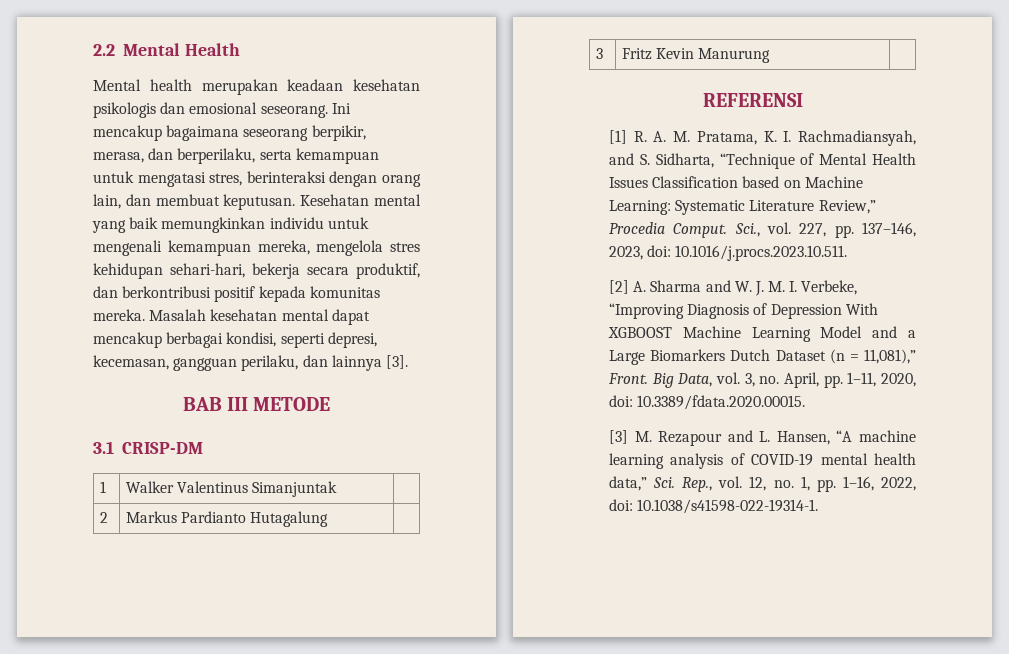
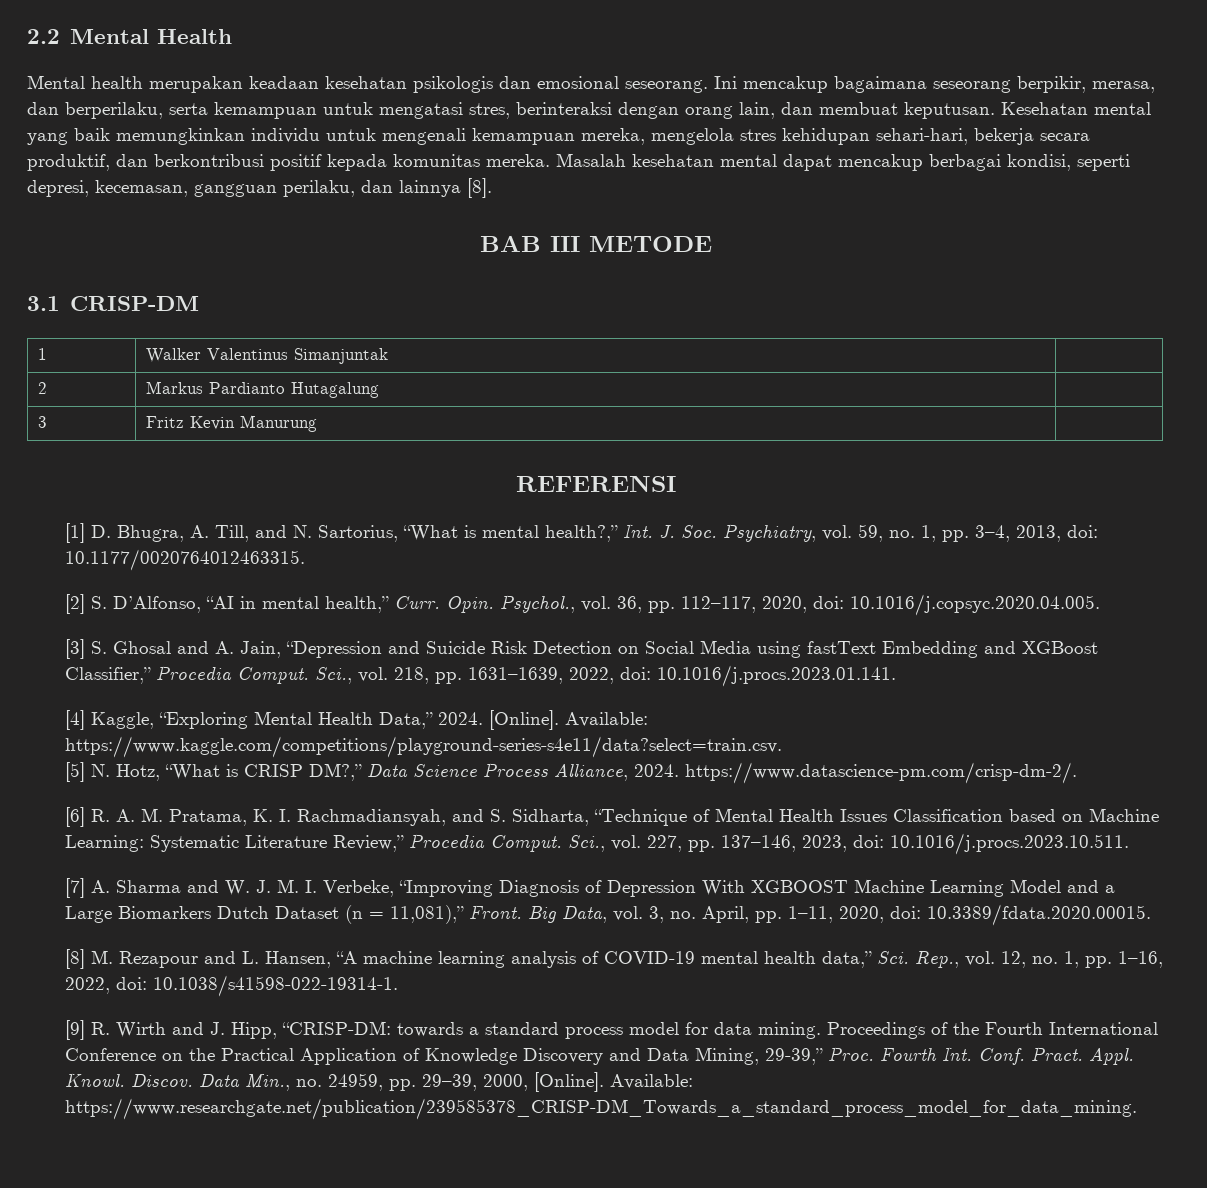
- Masalah kesehatan mental dapat mencakup berbagai kondisi, seperti depresi, kecemasan, gangguan perilaku, dan lainnya [3].
+ Masalah kesehatan mental dapat mencakup berbagai kondisi, seperti depresi, kecemasan, gangguan perilaku, dan lainnya [8].
- [1] R. A. M. Pratama, K. I. Rachmadiansyah, and S. Sidharta, “Technique of Mental Health Issues Classification based on Machine Learning: Systematic Literature Review,” Procedia Comput.
+ [1] D. Bhugra, A. Till, and N. Sartorius, “What is mental health?,” Int. J. Soc. Psychiatry, vol. 59, no. 1, pp. 3–4, 2013, doi: 10.1177/0020764012463315.
+ [2] S. D’Alfonso, “AI in mental health,” Curr. Opin. Psychol., vol. 36, pp. 112–117, 2020, doi: 10.1016/j.copsyc.2020.04.005.
+ [3] S. Ghosal and A. Jain, “Depression and Suicide Risk Detection on Social Media using fastText Embedding and XGBoost Classifier,” Procedia Comput. Sci., vol. 218, pp. 1631–1639, 2022, doi: 10.1016/j.procs.2023.01.141.
+ [4] Kaggle, “Exploring Mental Health Data,” 2024. [Online]. Available: https://www.kaggle.com/competitions/playground-series-s4e11/data?select=train.csv.
+ [5] N. Hotz, “What is CRISP DM?,” Data Science Process Alliance, 2024. https://www.datascience-pm.com/crisp-dm-2/.
+ [6] R. A. M. Pratama, K. I. Rachmadiansyah, and S. Sidharta, “Technique of Mental Health Issues Classification based on Machine Learning: Systematic Literature Review,” Procedia Comput.
- [2] A. Sharma and W. J. M. I. Verbeke, “Improving Diagnosis of Depression With XGBOOST Machine Learning Model and a Large Biomarkers Dutch Dataset (n = 11,081),” Front.
+ [7] A. Sharma and W. J. M. I. Verbeke, “Improving Diagnosis of Depression With XGBOOST Machine Learning Model and a Large Biomarkers Dutch Dataset (n = 11,081),” Front.
- [3] M. Rezapour and L. Hansen, “A machine learning analysis of COVID-19 mental health data,” Sci. Rep., vol. 12, no. 1, pp. 1–16, 2022, doi: 10.1038/s41598-022-19314-1.
+ [8] M. Rezapour and L. Hansen, “A machine learning analysis of COVID-19 mental health data,” Sci. Rep., vol. 12, no. 1, pp. 1–16, 2022, doi: 10.1038/s41598-022-19314-1.
+ [9] R. Wirth and J. Hipp, “CRISP-DM: towards a standard process model for data mining. Proceedings of the Fourth International Conference on the Practical Application of Knowledge Discovery and Data Mining, 29-39,” Proc. Fourth Int. Conf. Pract. Appl. Knowl. Discov. Data Min., no. 24959, pp. 29–39, 2000, [Online]. Available: https://www.researchgate.net/publication/239585378_CRISP-DM_Towards_a_standard_process_model_for_data_mining.

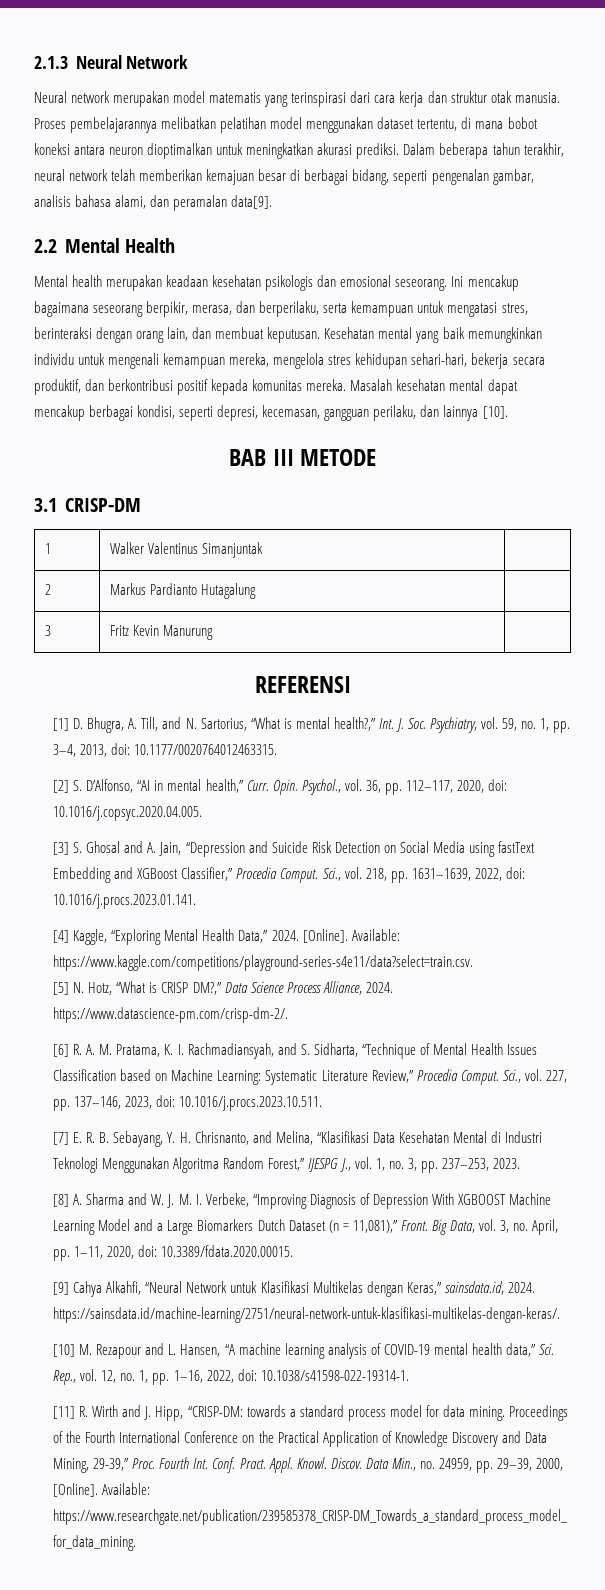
+ 2.1.3 Neural Network
+ Neural network merupakan model matematis yang terinspirasi dari cara kerja dan struktur otak manusia. Proses pembelajarannya melibatkan pelatihan model menggunakan dataset tertentu, di mana bobot koneksi antara neuron dioptimalkan untuk meningkatkan akurasi prediksi. Dalam beberapa tahun terakhir, neural network telah memberikan kemajuan besar di berbagai bidang, seperti pengenalan gambar, analisis bahasa alami, dan peramalan data[9].
- Masalah kesehatan mental dapat mencakup berbagai kondisi, seperti depresi, kecemasan, gangguan perilaku, dan lainnya [8].
+ Masalah kesehatan mental dapat mencakup berbagai kondisi, seperti depresi, kecemasan, gangguan perilaku, dan lainnya [10].
- [7] A. Sharma and W. J. M. I. Verbeke, “Improving Diagnosis of Depression With XGBOOST Machine Learning Model and a Large Biomarkers Dutch Dataset (n = 11,081),” Front.
+ [7] E. R. B. Sebayang, Y. H. Chrisnanto, and Melina, “Klasifikasi Data Kesehatan Mental di Industri Teknologi Menggunakan Algoritma Random Forest,” IJESPG J., vol. 1, no. 3, pp. 237–253, 2023.
+ [8] A. Sharma and W. J. M. I. Verbeke, “Improving Diagnosis of Depression With XGBOOST Machine Learning Model and a Large Biomarkers Dutch Dataset (n = 11,081),” Front.
- [8] M. Rezapour and L. Hansen, “A machine learning analysis of COVID-19 mental health data,” Sci. Rep., vol. 12, no. 1, pp. 1–16, 2022, doi: 10.1038/s41598-022-19314-1.
+ [9] Cahya Alkahfi, “Neural Network untuk Klasifikasi Multikelas dengan Keras,” sainsdata.id, 2024. https://sainsdata.id/machine-learning/2751/neural-network-untuk-klasifikasi-multikelas-dengan-keras/.
+ [10] M. Rezapour and L. Hansen, “A machine learning analysis of COVID-19 mental health data,” Sci. Rep., vol. 12, no. 1, pp. 1–16, 2022, doi: 10.1038/s41598-022-19314-1.
- [9] R. Wirth and J. Hipp, “CRISP-DM: towards a standard process model for data mining.
+ [11] R. Wirth and J. Hipp, “CRISP-DM: towards a standard process model for data mining.

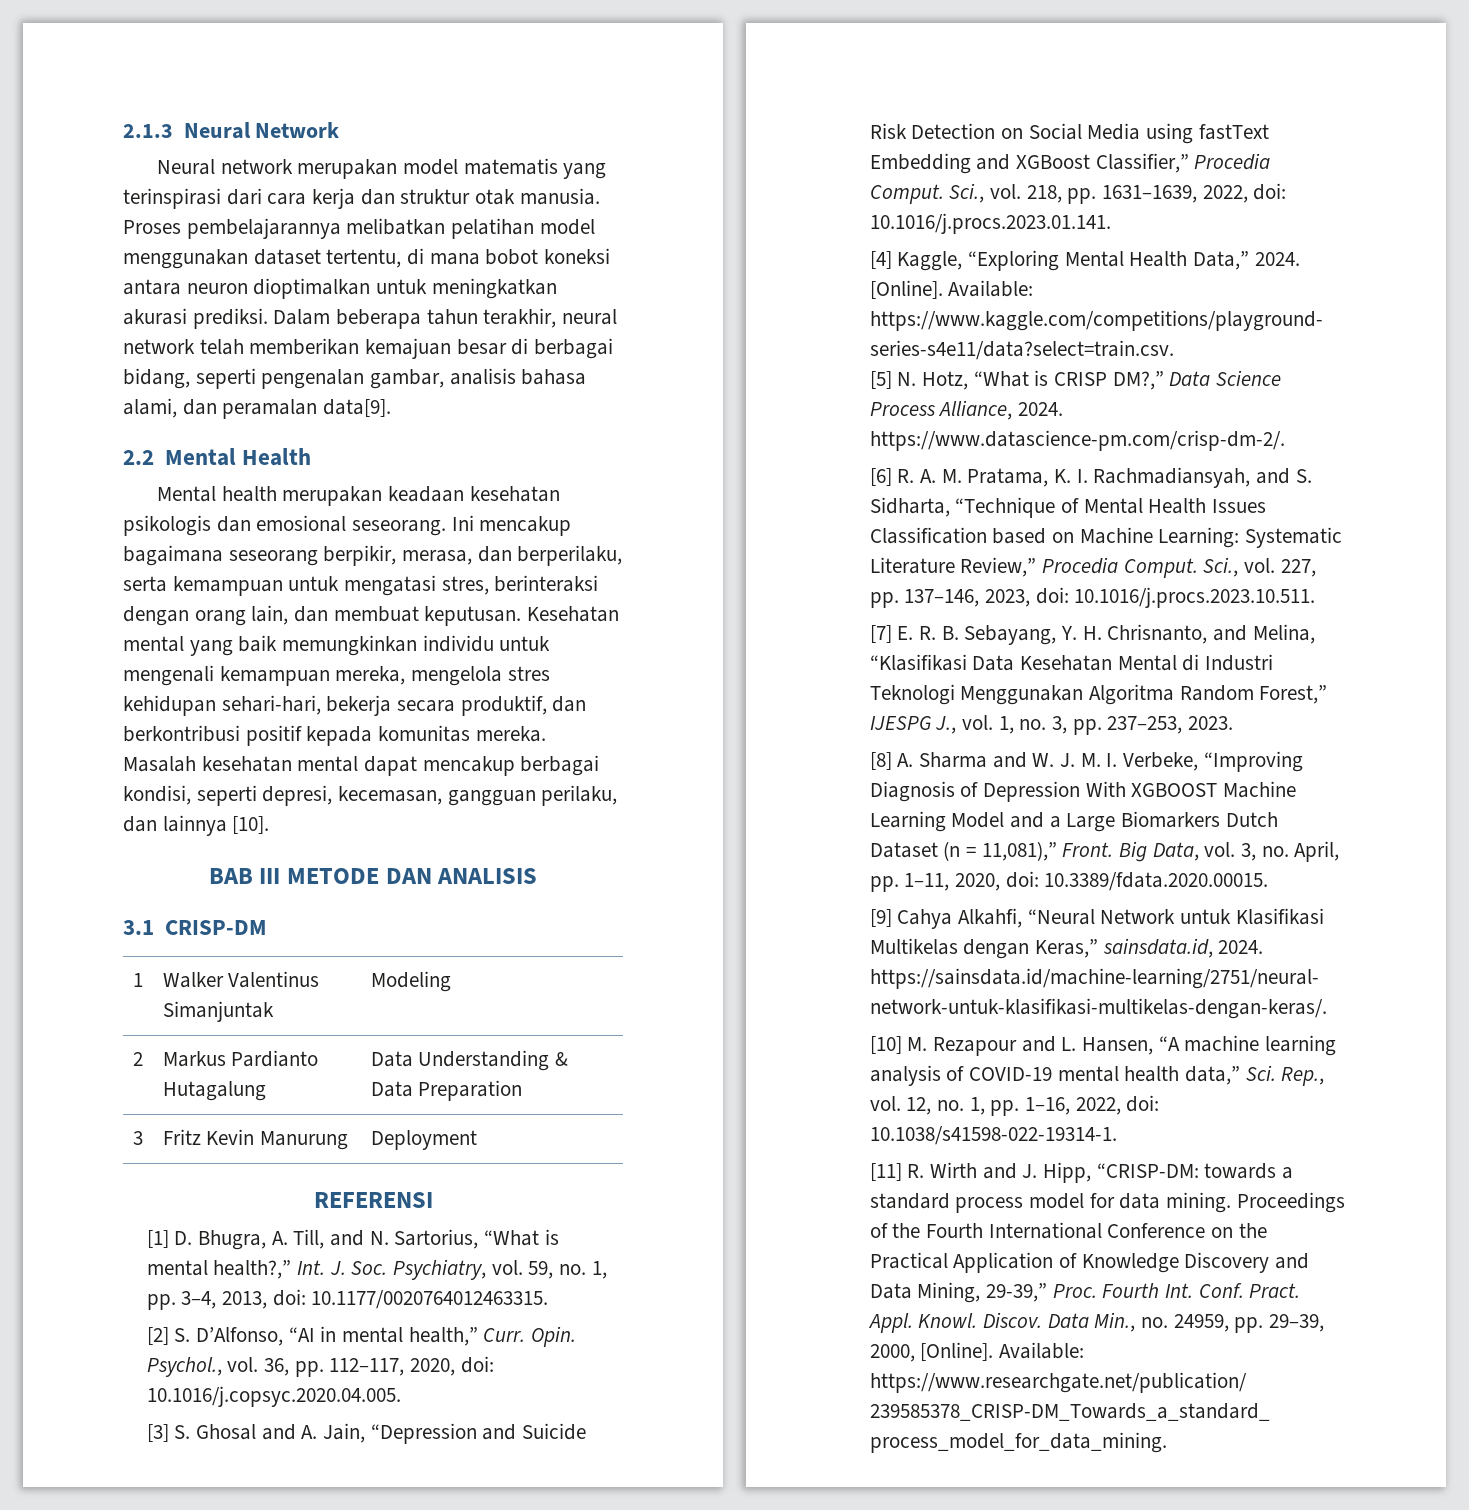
- BAB III METODE
+ BAB III METODE DAN ANALISIS
- 1 | Walker Valentinus Simanjuntak |
+ 1 | Walker Valentinus Simanjuntak | Modeling
- 2 | Markus Pardianto Hutagalung |
+ 2 | Markus Pardianto Hutagalung | Data Understanding & Data Preparation
- 3 | Fritz Kevin Manurung |
+ 3 | Fritz Kevin Manurung | Deployment

